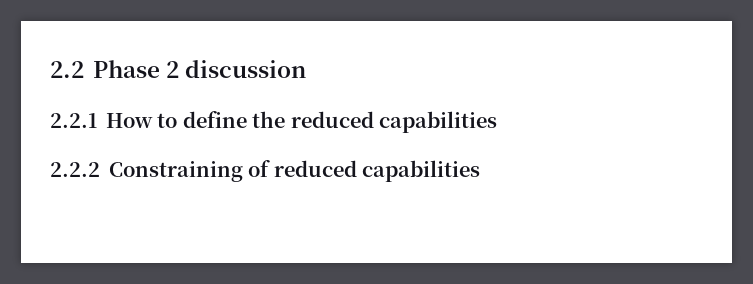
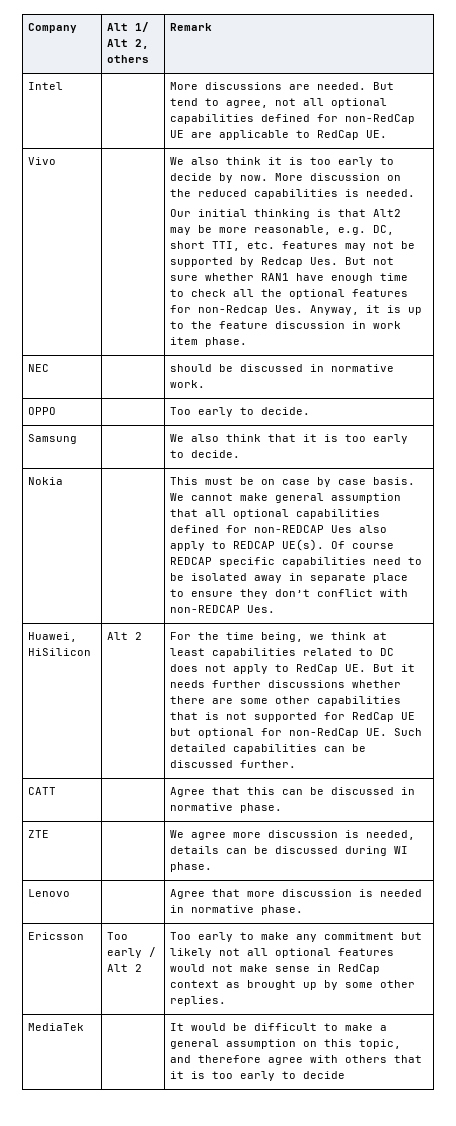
- 2.2 Phase 2 discussion
- 2.2.1 How to define the reduced capabilities
- 2.2.2 Constraining of reduced capabilities
+ Company | Alt 1/ Alt 2, others | Remark
+ Intel | | More discussions are needed. But tend to agree, not all optional capabilities defined for non-RedCap UE are applicable to RedCap UE.
+ Vivo | | We also think it is too early to decide by now. More discussion on the reduced capabilities is needed.
+ Our initial thinking is that Alt2 may be more reasonable, e.g. DC, short TTI, etc. features may not be supported by Redcap Ues. But not sure whether RAN1 have enough time to check all the optional features for non-Redcap Ues. Anyway, it is up to the feature discussion in work item phase.
+ NEC | | should be discussed in normative work.
+ OPPO | | Too early to decide.
+ Samsung | | We also think that it is too early to decide.
+ Nokia | | This must be on case by case basis. We cannot make general assumption that all optional capabilities defined for non-REDCAP Ues also apply to REDCAP UE(s). Of course REDCAP specific capabilities need to be isolated away in separate place to ensure they don’t conflict with non-REDCAP Ues.
+ Huawei, HiSilicon | Alt 2 | For the time being, we think at least capabilities related to DC does not apply to RedCap UE. But it needs further discussions whether there are some other capabilities that is not supported for RedCap UE but optional for non-RedCap UE. Such detailed capabilities can be discussed further.
+ CATT | | Agree that this can be discussed in normative phase.
+ ZTE | | We agree more discussion is needed, details can be discussed during WI phase.
+ Lenovo | | Agree that more discussion is needed in normative phase.
+ Ericsson | Too early / Alt 2 | Too early to make any commitment but likely not all optional features would not make sense in RedCap context as brought up by some other replies.
+ MediaTek | | It would be difficult to make a general assumption on this topic, and therefore agree with others that it is too early to decide

